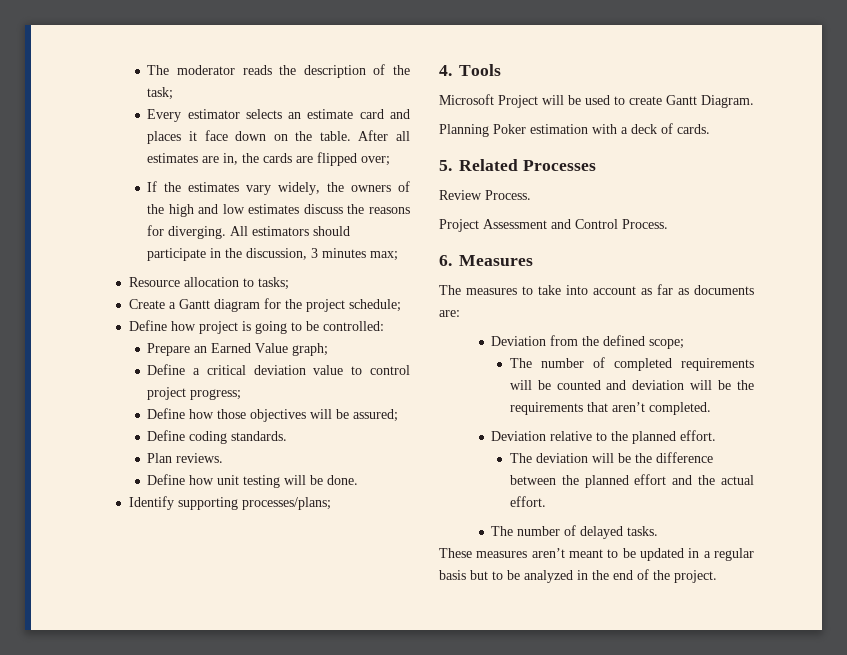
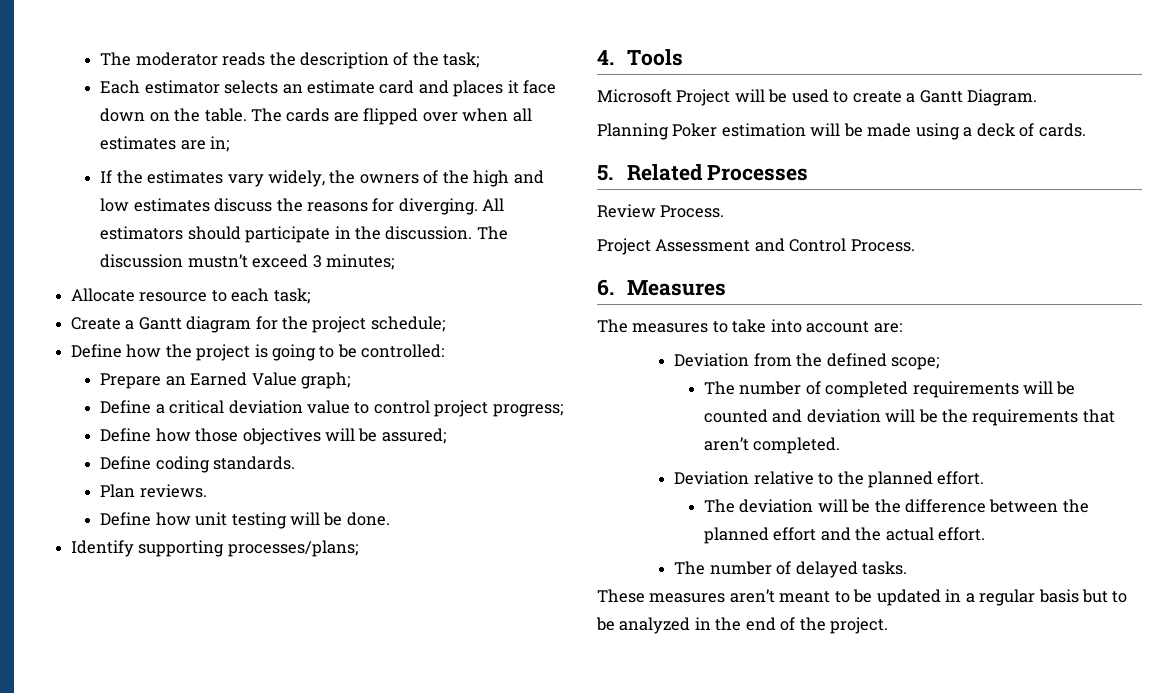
- Every estimator selects an estimate card and places it face down on the table.
+ Each estimator selects an estimate card and places it face down on the table.
- After all estimates are in, the cards are flipped over;
+ The cards are flipped over when all estimates are in;
- All estimators should participate in the discussion, 3 minutes max;
- Resource allocation to tasks;
+ All estimators should participate in the discussion. The discussion mustn’t exceed 3 minutes;
+ Allocate resource to each task;
- Define how project is going to be controlled:
+ Define how the project is going to be controlled:
- Microsoft Project will be used to create Gantt Diagram.
+ Microsoft Project will be used to create a Gantt Diagram.
- Planning Poker estimation with a deck of cards.
+ Planning Poker estimation will be made using a deck of cards.
- The measures to take into account as far as documents are:
+ The measures to take into account are:

